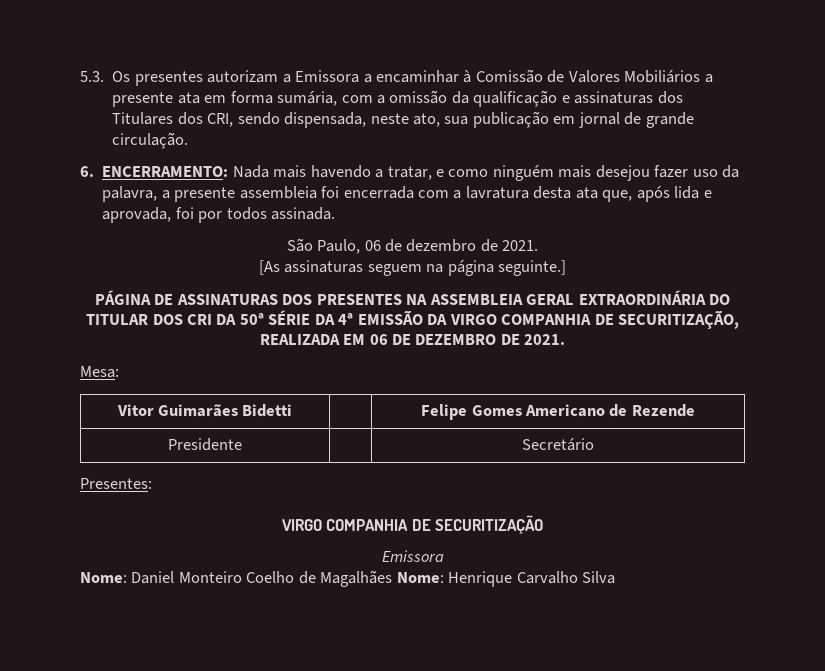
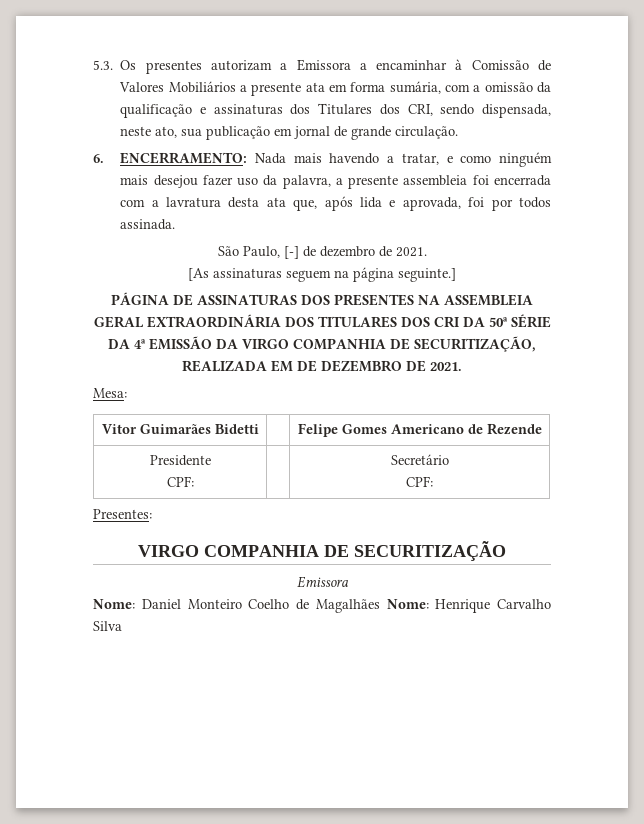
- São Paulo, 06 de dezembro de 2021.
+ São Paulo, [-] de dezembro de 2021.
- PÁGINA DE ASSINATURAS DOS PRESENTES NA ASSEMBLEIA GERAL EXTRAORDINÁRIA DO TITULAR DOS CRI DA 50ª SÉRIE DA 4ª EMISSÃO DA VIRGO COMPANHIA DE SECURITIZAÇÃO, REALIZADA EM 06 DE DEZEMBRO DE 2021.
+ PÁGINA DE ASSINATURAS DOS PRESENTES NA ASSEMBLEIA GERAL EXTRAORDINÁRIA DOS TITULARES DOS CRI DA 50ª SÉRIE DA 4ª EMISSÃO DA VIRGO COMPANHIA DE SECURITIZAÇÃO, REALIZADA EM DE DEZEMBRO DE 2021.
- Presidente | | Secretário
+ Presidente
+ CPF: | | Secretário
+ CPF:

